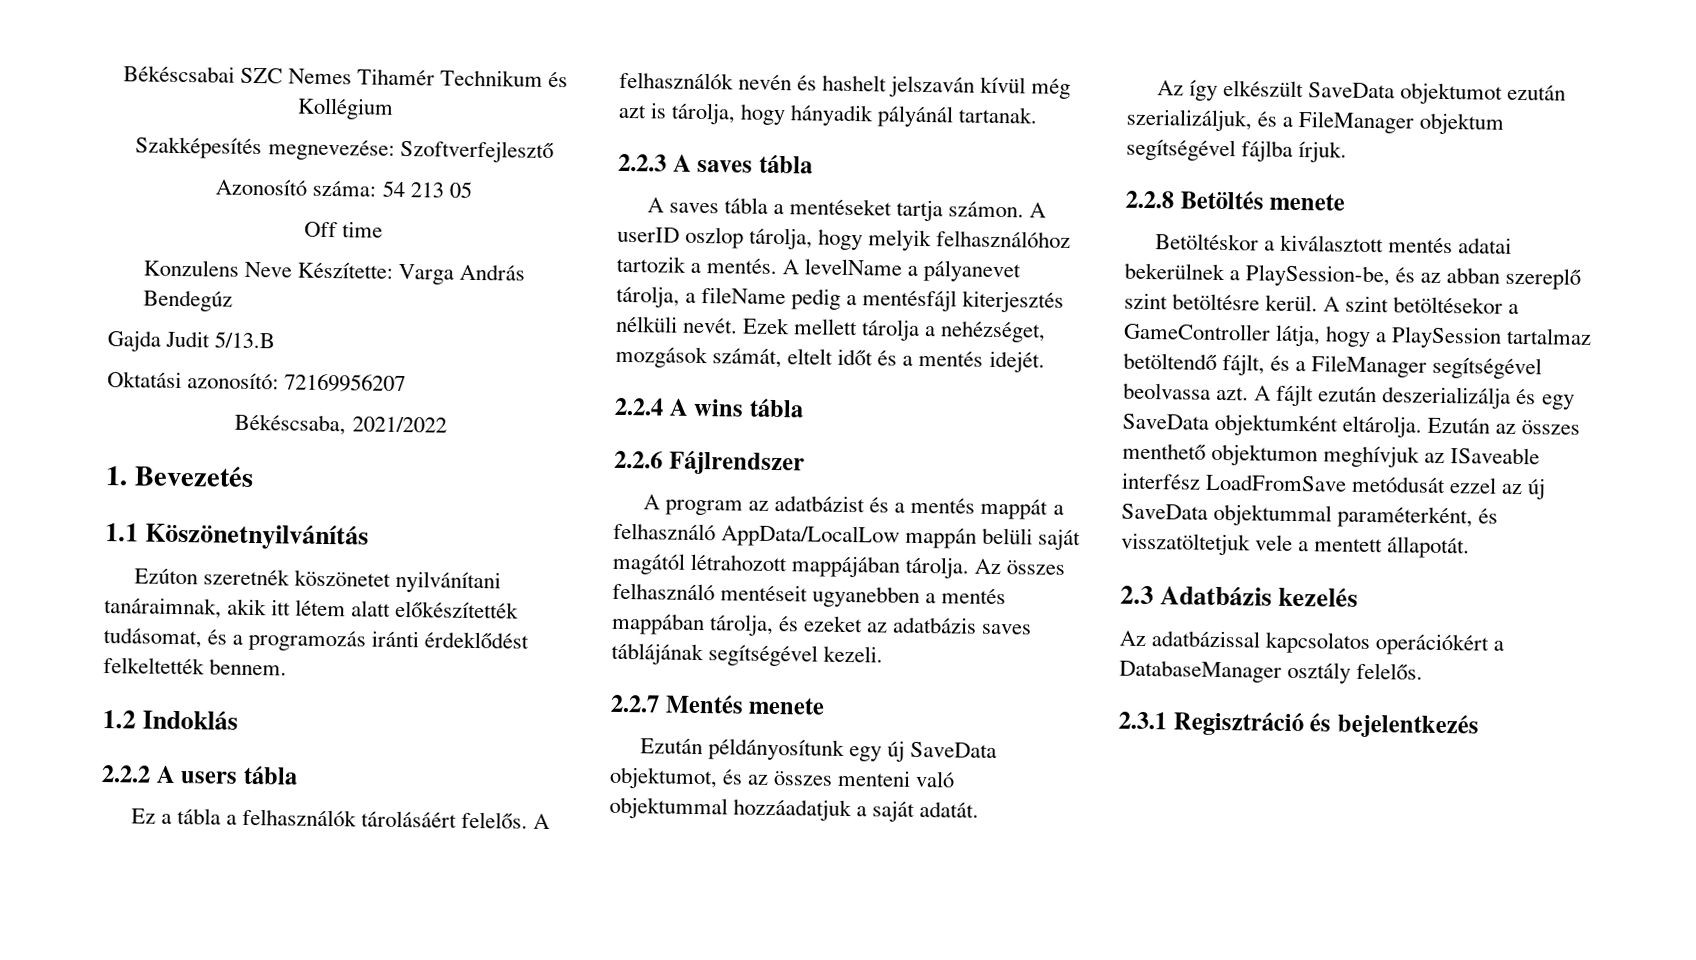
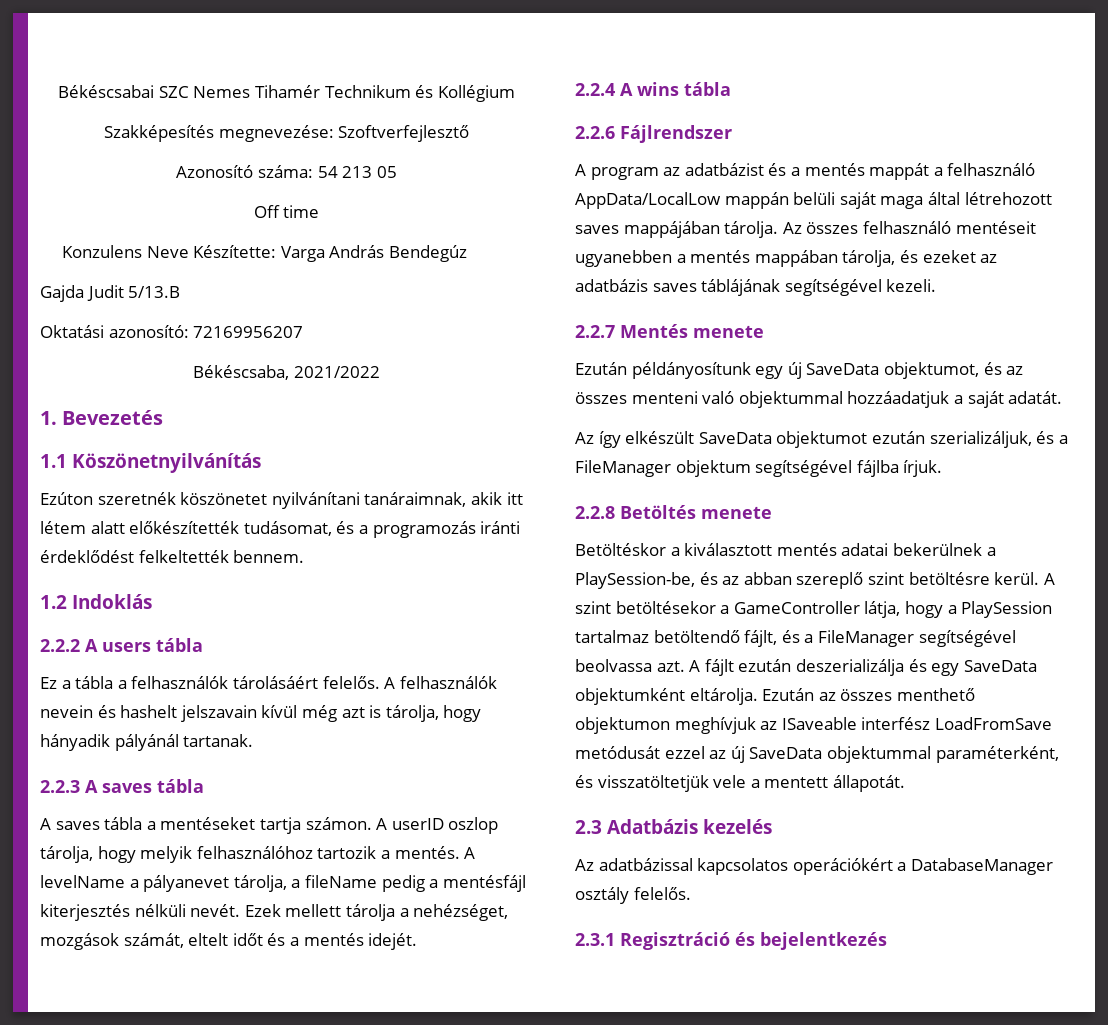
- A felhasználók nevén és hashelt jelszaván kívül még azt is tárolja, hogy hányadik pályánál tartanak.
+ A felhasználók nevein és hashelt jelszavain kívül még azt is tárolja, hogy hányadik pályánál tartanak.
- A program az adatbázist és a mentés mappát a felhasználó AppData/LocalLow mappán belüli saját magától létrahozott mappájában tárolja.
+ A program az adatbázist és a mentés mappát a felhasználó AppData/LocalLow mappán belüli saját maga által létrehozott saves mappájában tárolja.
- Ezután az összes menthető objektumon meghívjuk az ISaveable interfész LoadFromSave metódusát ezzel az új SaveData objektummal paraméterként, és visszatöltetjuk vele a mentett állapotát.
+ Ezután az összes menthető objektumon meghívjuk az ISaveable interfész LoadFromSave metódusát ezzel az új SaveData objektummal paraméterként, és visszatöltetjük vele a mentett állapotát.

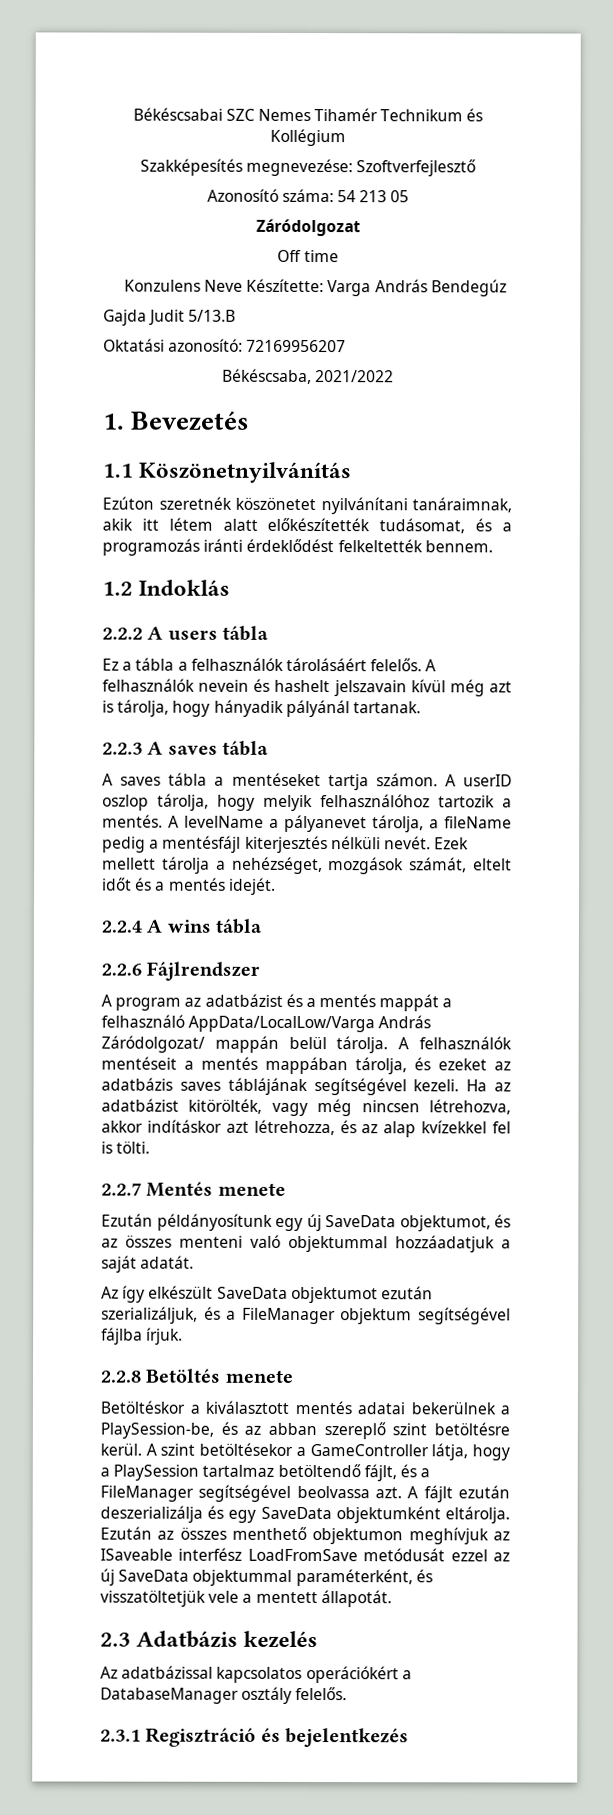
+ Záródolgozat
- A program az adatbázist és a mentés mappát a felhasználó AppData/LocalLow mappán belüli saját maga által létrehozott saves mappájában tárolja. Az összes felhasználó mentéseit ugyanebben a mentés mappában tárolja, és ezeket az adatbázis saves táblájának segítségével kezeli.
+ A program az adatbázist és a mentés mappát a felhasználó AppData/LocalLow/Varga András Záródolgozat/ mappán belül tárolja. A felhasználók mentéseit a mentés mappában tárolja, és ezeket az adatbázis saves táblájának segítségével kezeli. Ha az adatbázist kitörölték, vagy még nincsen létrehozva, akkor indításkor azt létrehozza, és az alap kvízekkel fel is tölti.

